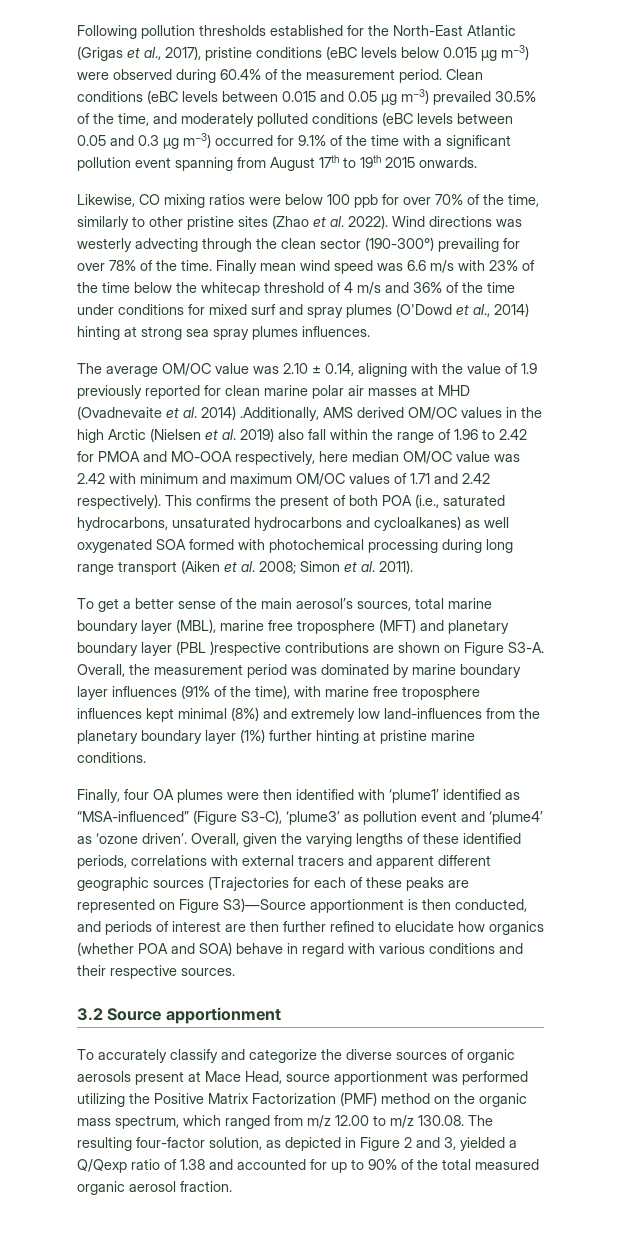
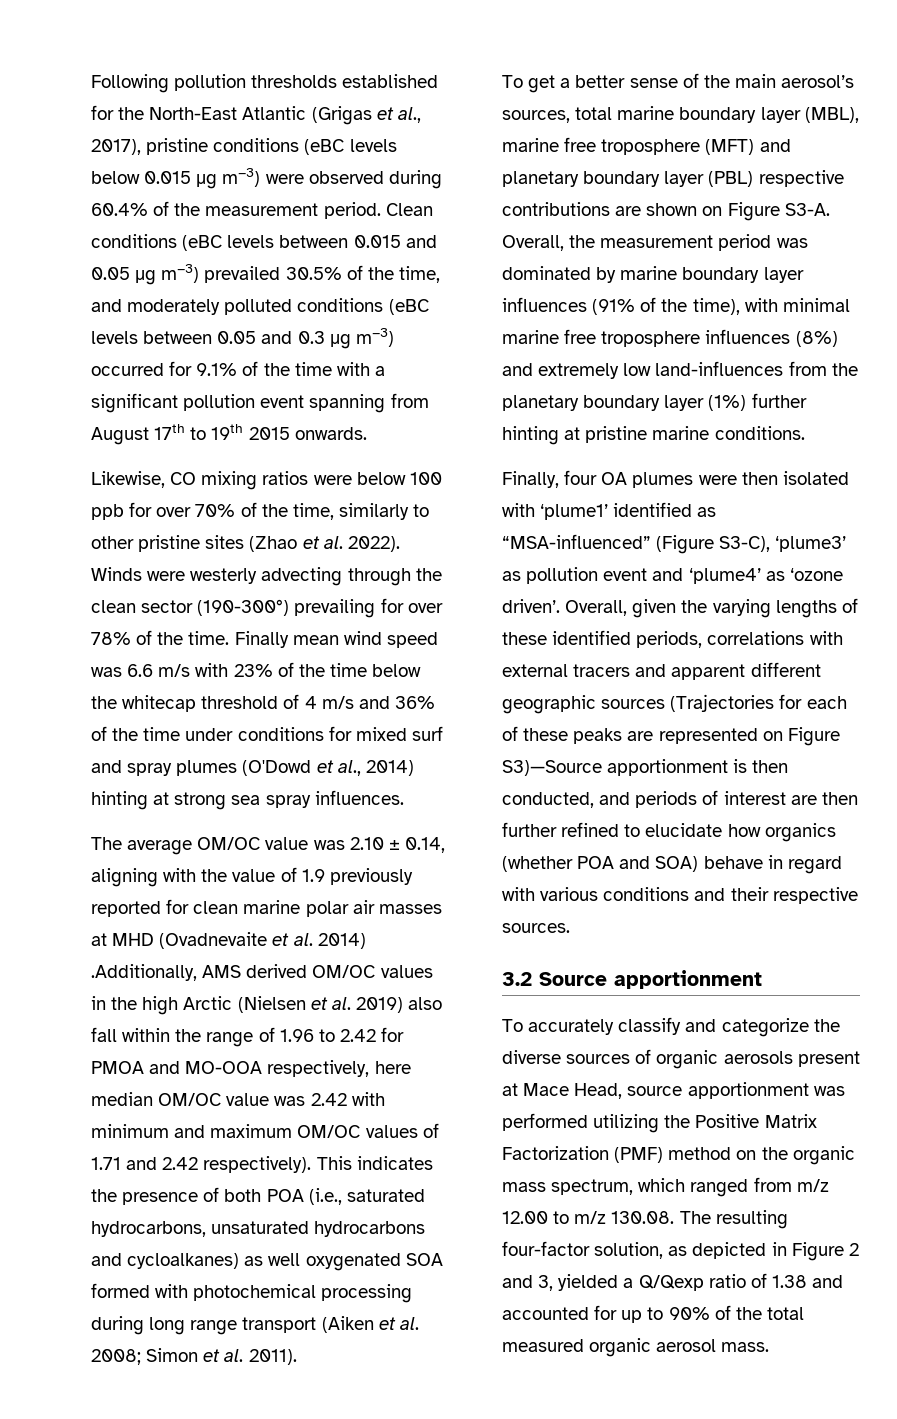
- Wind directions was westerly advecting through the clean sector (190-300°) prevailing for over 78% of the time.
+ Winds were westerly advecting through the clean sector (190-300°) prevailing for over 78% of the time.
- Finally mean wind speed was 6.6 m/s with 23% of the time below the whitecap threshold of 4 m/s and 36% of the time under conditions for mixed surf and spray plumes (O'Dowd et al., 2014) hinting at strong sea spray plumes influences.
+ Finally mean wind speed was 6.6 m/s with 23% of the time below the whitecap threshold of 4 m/s and 36% of the time under conditions for mixed surf and spray plumes (O'Dowd et al., 2014) hinting at strong sea spray influences.
- This confirms the present of both POA (i.e., saturated hydrocarbons, unsaturated hydrocarbons and cycloalkanes) as well oxygenated SOA formed with photochemical processing during long range transport (Aiken et al. 2008; Simon et al. 2011).
+ This indicates the presence of both POA (i.e., saturated hydrocarbons, unsaturated hydrocarbons and cycloalkanes) as well oxygenated SOA formed with photochemical processing during long range transport (Aiken et al. 2008; Simon et al. 2011).
- To get a better sense of the main aerosol’s sources, total marine boundary layer (MBL), marine free troposphere (MFT) and planetary boundary layer (PBL )respective contributions are shown on Figure S3-A.
+ To get a better sense of the main aerosol’s sources, total marine boundary layer (MBL), marine free troposphere (MFT) and planetary boundary layer (PBL) respective contributions are shown on Figure S3-A.
- Overall, the measurement period was dominated by marine boundary layer influences (91% of the time), with marine free troposphere influences kept minimal (8%) and extremely low land-influences from the planetary boundary layer (1%) further hinting at pristine marine conditions.
+ Overall, the measurement period was dominated by marine boundary layer influences (91% of the time), with minimal marine free troposphere influences (8%) and extremely low land-influences from the planetary boundary layer (1%) further hinting at pristine marine conditions.
- Finally, four OA plumes were then identified with ‘plume1’ identified as “MSA-influenced” (Figure S3-C), ‘plume3’ as pollution event and ‘plume4’ as ‘ozone driven’.
+ Finally, four OA plumes were then isolated with ‘plume1’ identified as “MSA-influenced” (Figure S3-C), ‘plume3’ as pollution event and ‘plume4’ as ‘ozone driven’.
- To accurately classify and categorize the diverse sources of organic aerosols present at Mace Head, source apportionment was performed utilizing the Positive Matrix Factorization (PMF) method on the organic mass spectrum, which ranged from m/z 12.00 to m/z 130.08. The resulting four-factor solution, as depicted in Figure 2 and 3, yielded a Q/Qexp ratio of 1.38 and accounted for up to 90% of the total measured organic aerosol fraction.
+ To accurately classify and categorize the diverse sources of organic aerosols present at Mace Head, source apportionment was performed utilizing the Positive Matrix Factorization (PMF) method on the organic mass spectrum, which ranged from m/z 12.00 to m/z 130.08. The resulting four-factor solution, as depicted in Figure 2 and 3, yielded a Q/Qexp ratio of 1.38 and accounted for up to 90% of the total measured organic aerosol mass.

